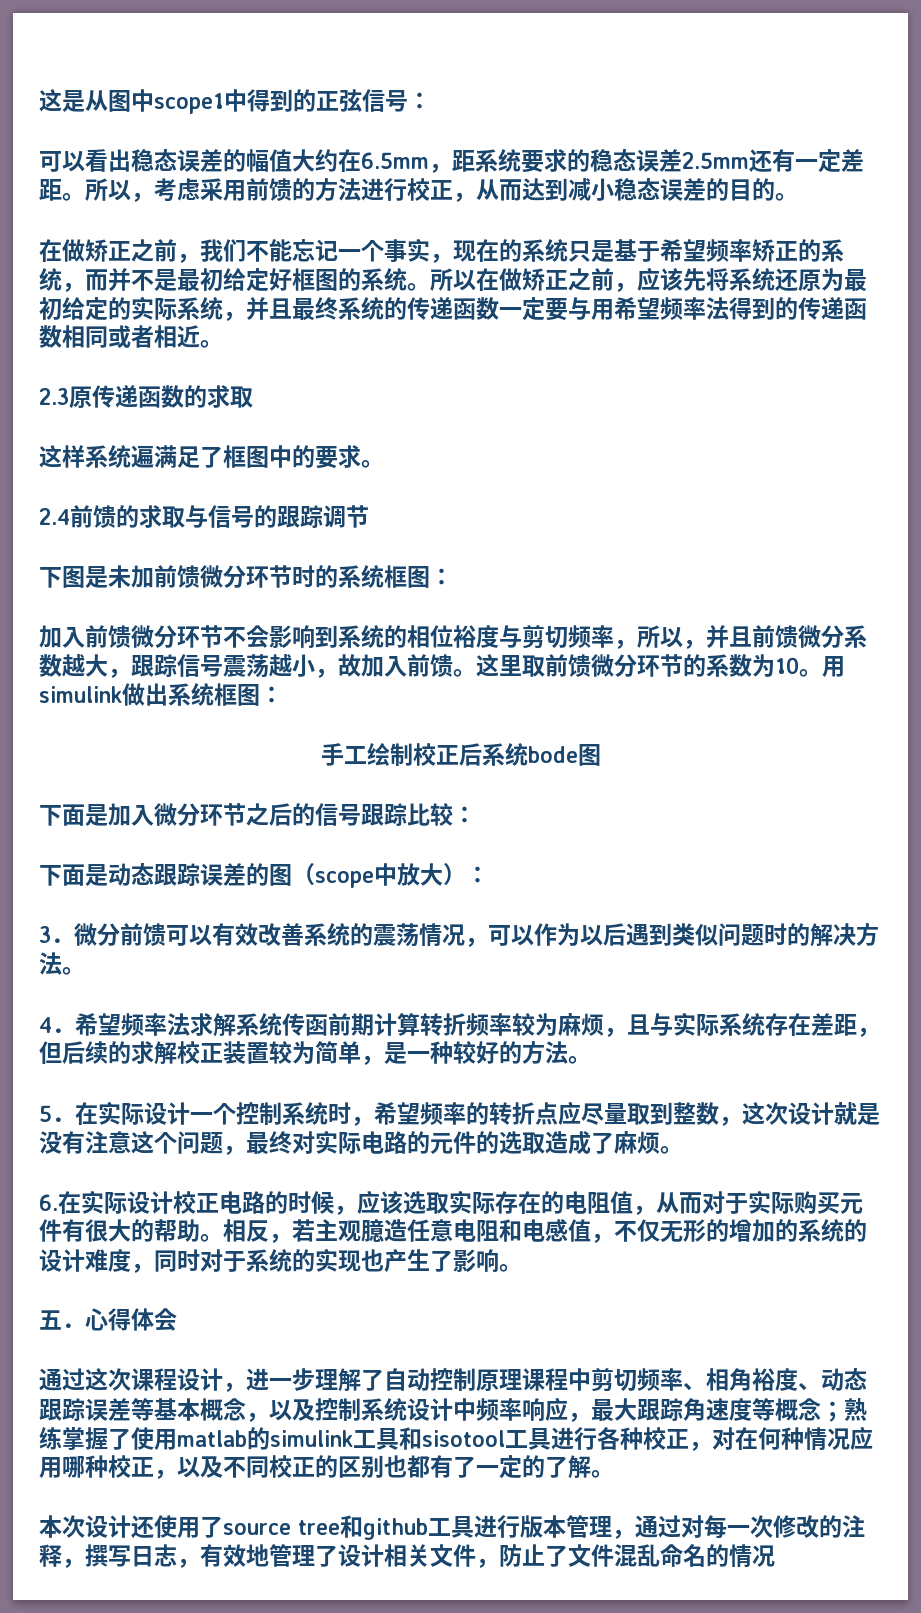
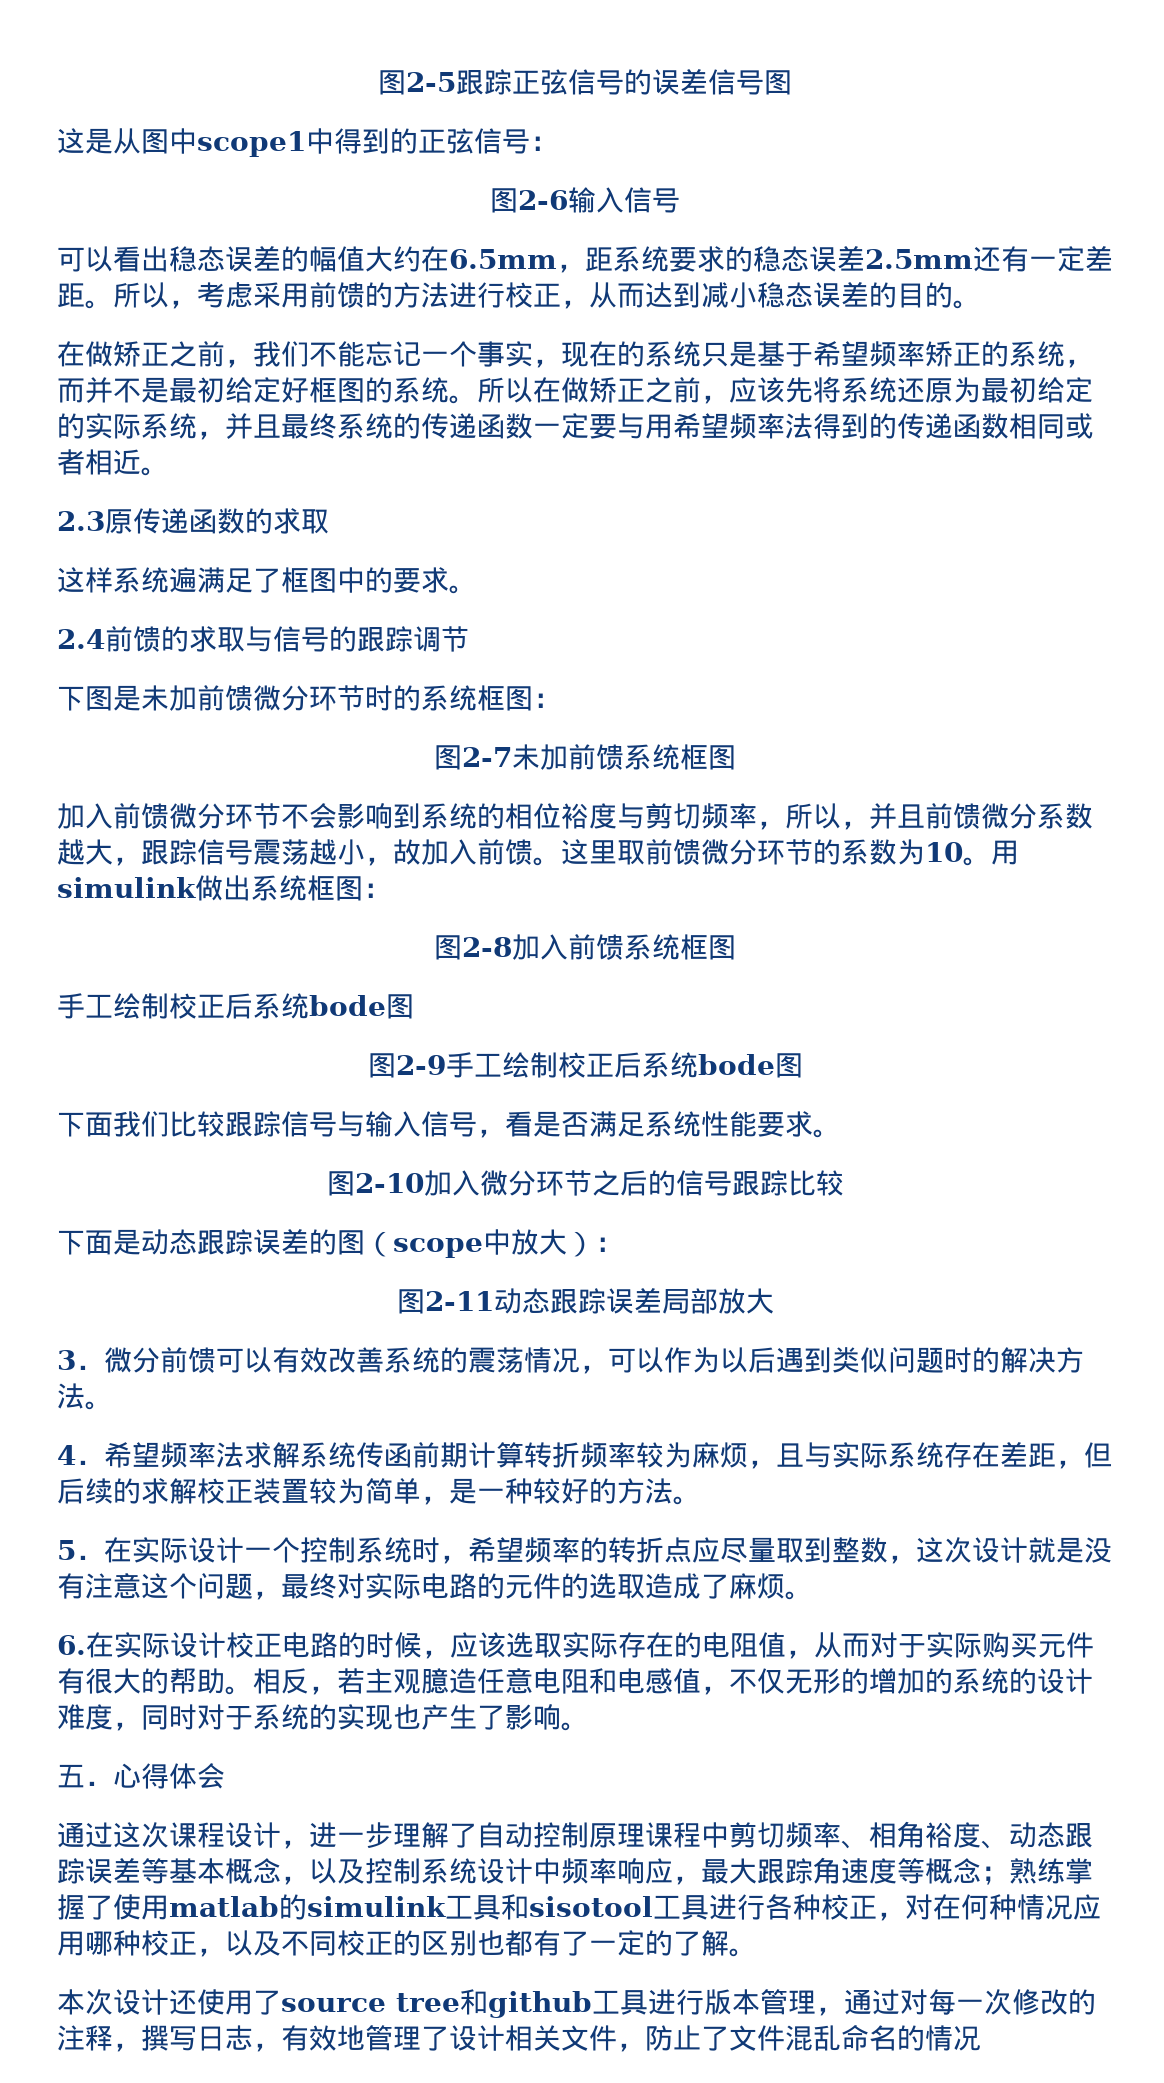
+ 图2-5跟踪正弦信号的误差信号图
+ 图2-6输入信号
+ 图2-7未加前馈系统框图
+ 图2-8加入前馈系统框图
  手工绘制校正后系统bode图
+ 图2-9手工绘制校正后系统bode图
- 下面是加入微分环节之后的信号跟踪比较：
+ 下面我们比较跟踪信号与输入信号，看是否满足系统性能要求。
+ 图2-10加入微分环节之后的信号跟踪比较
+ 图2-11动态跟踪误差局部放大

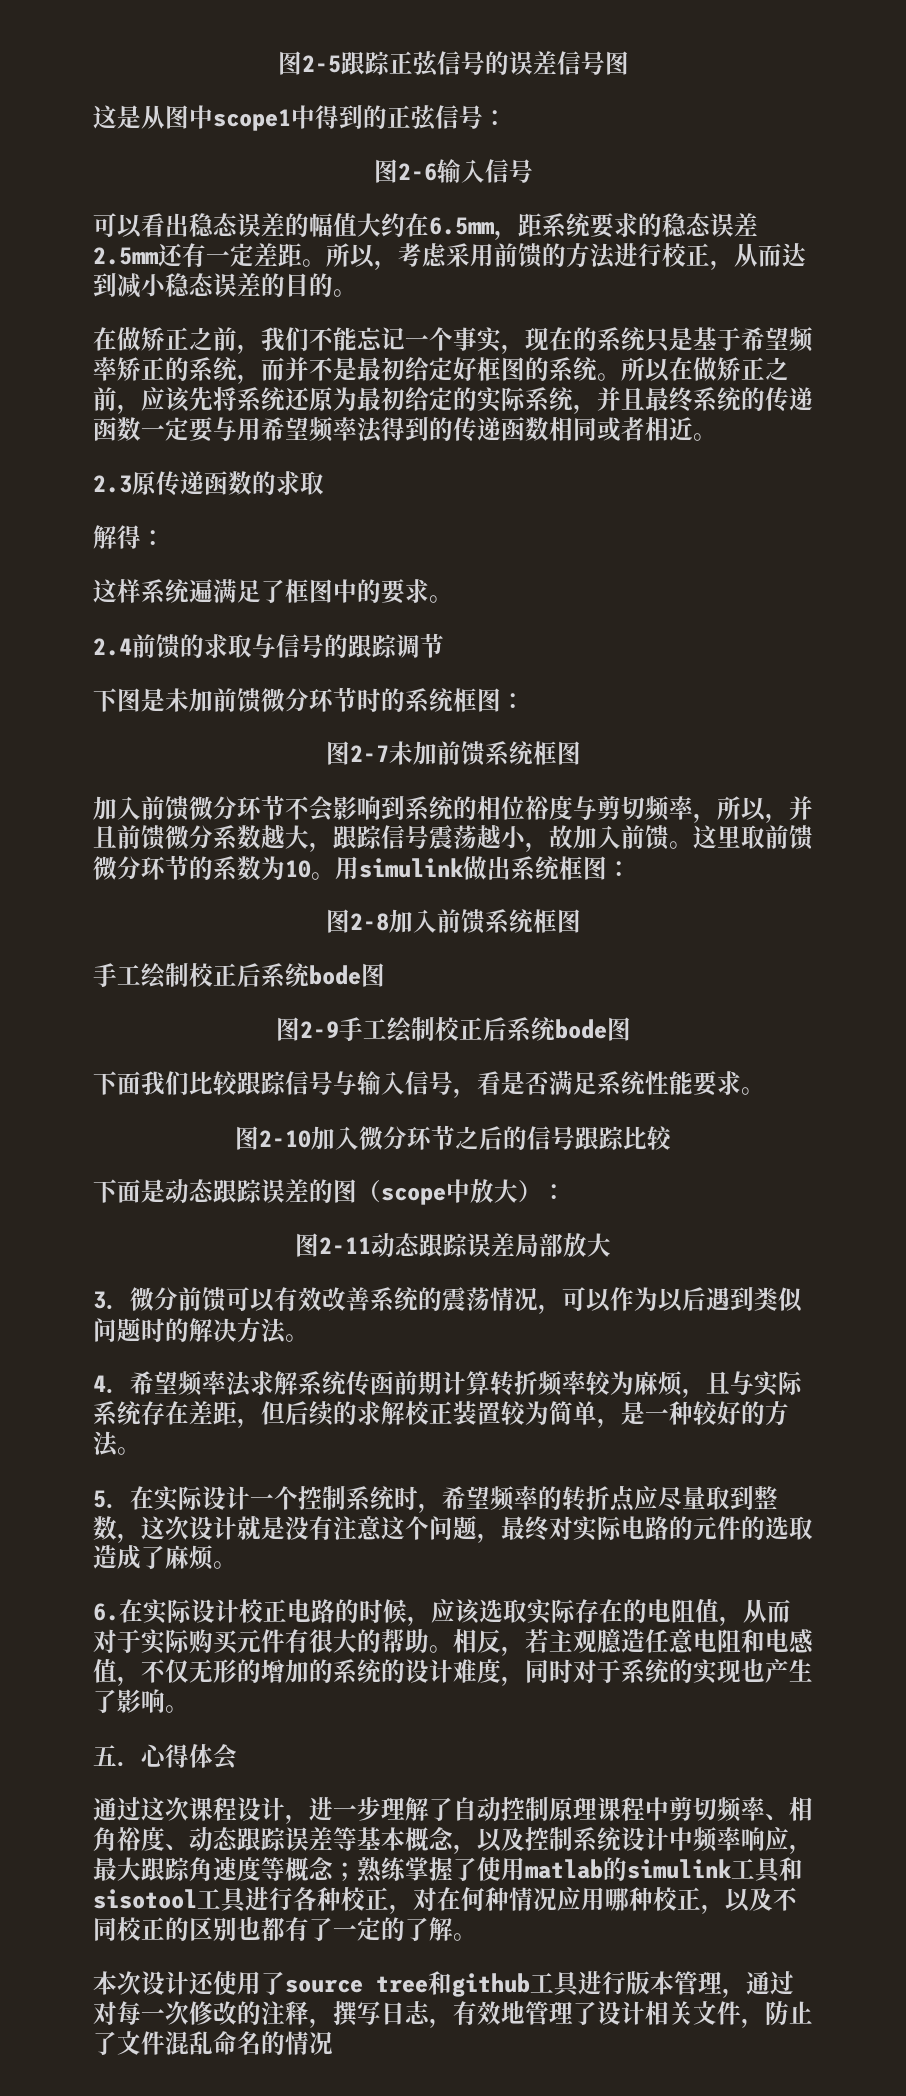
+ 解得：

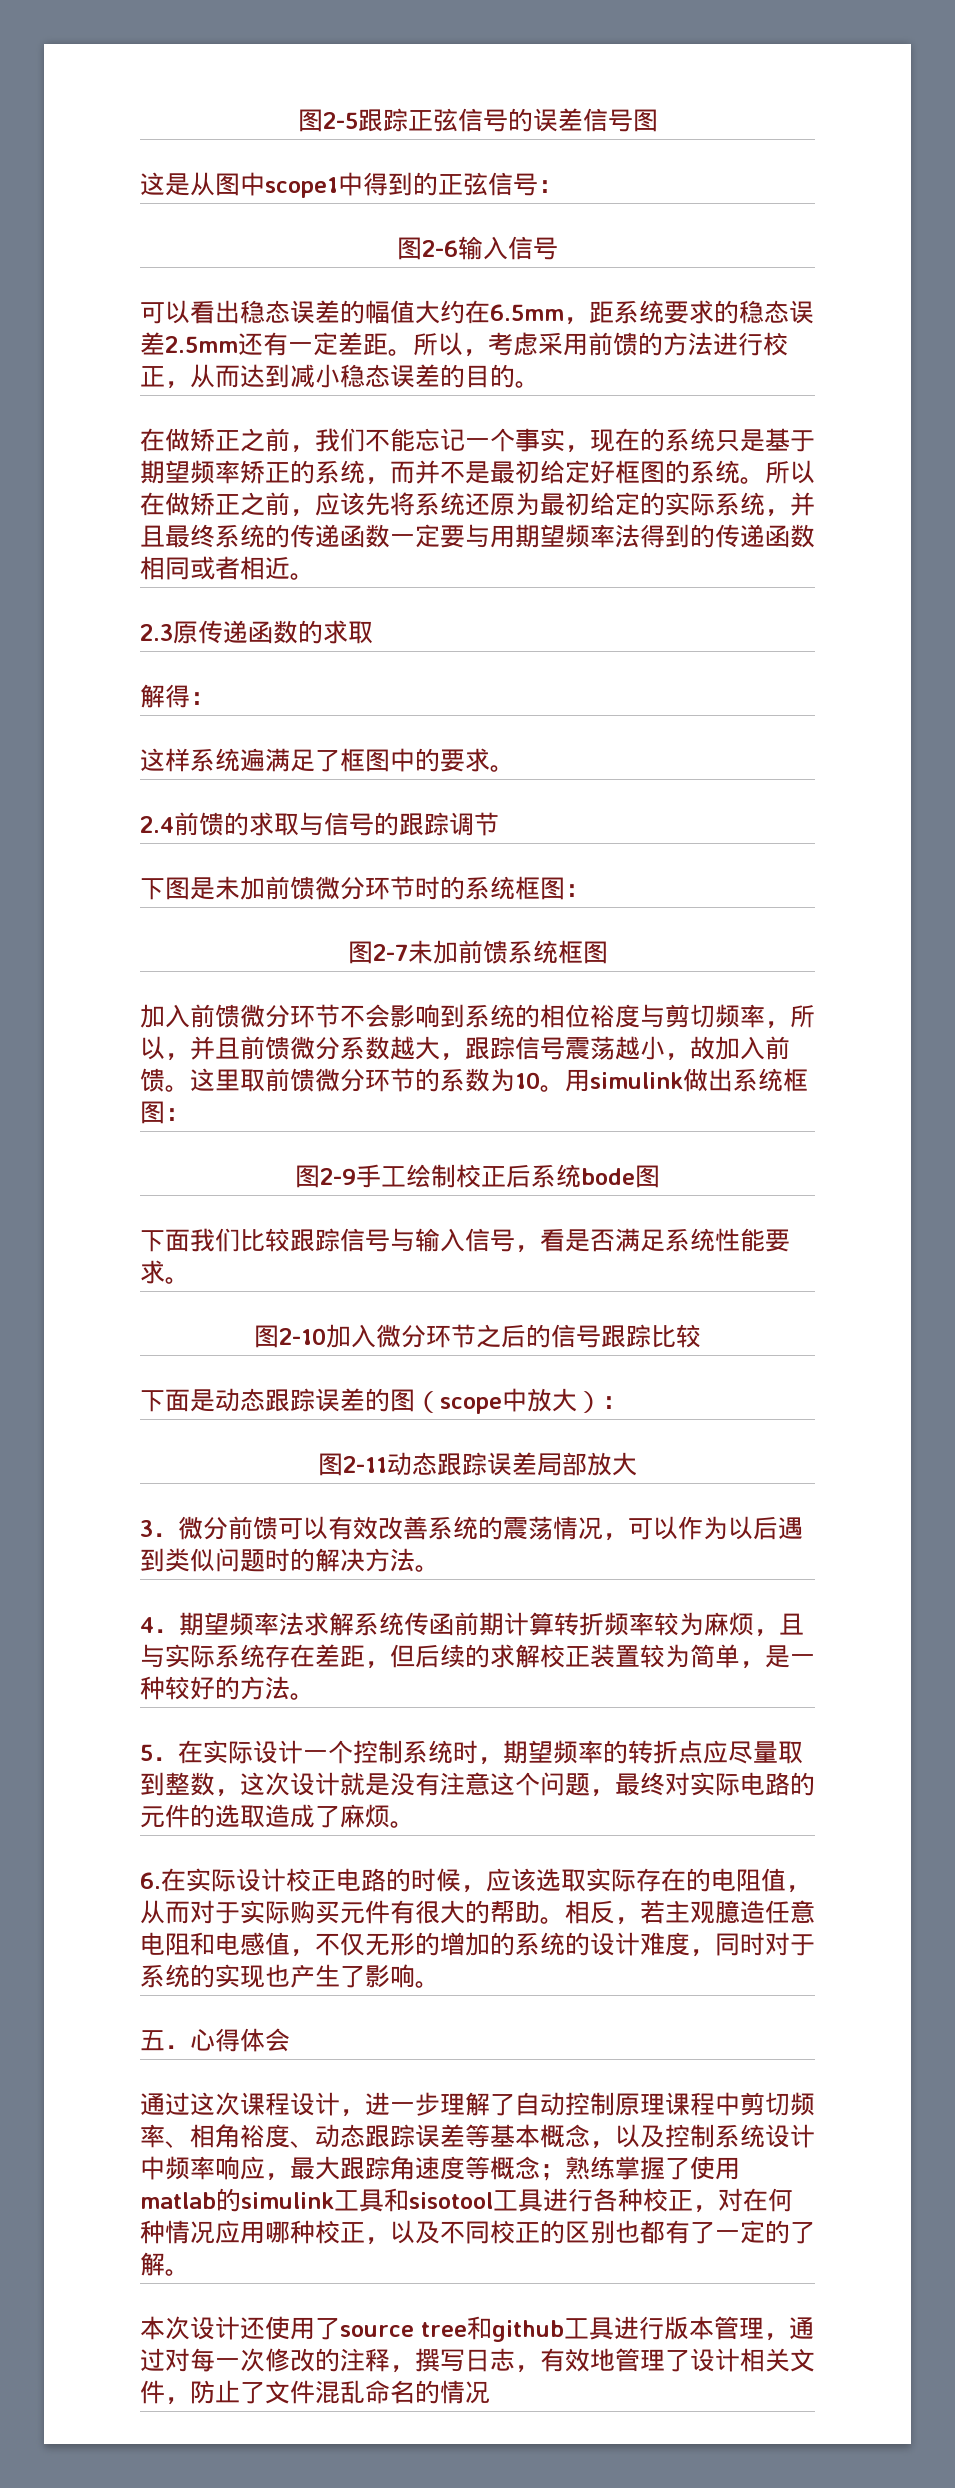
- 在做矫正之前，我们不能忘记一个事实，现在的系统只是基于希望频率矫正的系统，而并不是最初给定好框图的系统。
+ 在做矫正之前，我们不能忘记一个事实，现在的系统只是基于期望频率矫正的系统，而并不是最初给定好框图的系统。
- 所以在做矫正之前，应该先将系统还原为最初给定的实际系统，并且最终系统的传递函数一定要与用希望频率法得到的传递函数相同或者相近。
+ 所以在做矫正之前，应该先将系统还原为最初给定的实际系统，并且最终系统的传递函数一定要与用期望频率法得到的传递函数相同或者相近。
- 图2-8加入前馈系统框图
- 手工绘制校正后系统bode图
- 4．希望频率法求解系统传函前期计算转折频率较为麻烦，且与实际系统存在差距，但后续的求解校正装置较为简单，是一种较好的方法。
+ 4．期望频率法求解系统传函前期计算转折频率较为麻烦，且与实际系统存在差距，但后续的求解校正装置较为简单，是一种较好的方法。
- 5．在实际设计一个控制系统时，希望频率的转折点应尽量取到整数，这次设计就是没有注意这个问题，最终对实际电路的元件的选取造成了麻烦。
+ 5．在实际设计一个控制系统时，期望频率的转折点应尽量取到整数，这次设计就是没有注意这个问题，最终对实际电路的元件的选取造成了麻烦。

